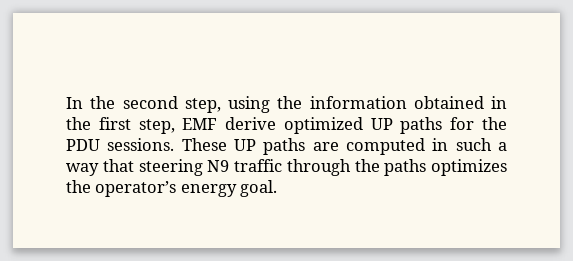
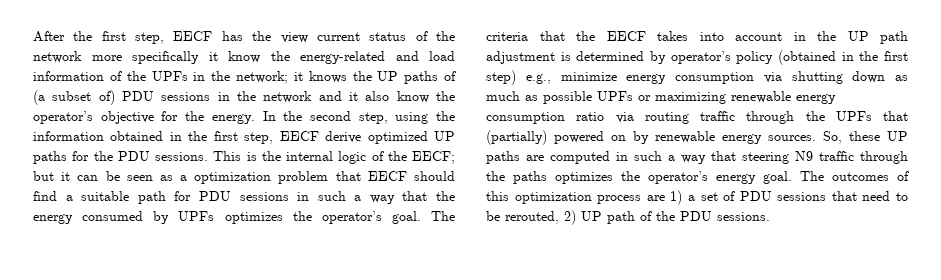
+ After the first step, EECF has the view current status of the network more specifically it know the energy-related and load information of the UPFs in the network; it knows the UP paths of (a subset of) PDU sessions in the network and it also know the operator’s objective for the energy.
- In the second step, using the information obtained in the first step, EMF derive optimized UP paths for the PDU sessions.
+ In the second step, using the information obtained in the first step, EECF derive optimized UP paths for the PDU sessions.
- These UP paths are computed in such a way that steering N9 traffic through the paths optimizes the operator’s energy goal.
+ This is the internal logic of the EECF; but it can be seen as a optimization problem that EECF should find a suitable path for PDU sessions in such a way that the energy consumed by UPFs optimizes the operator’s goal. The criteria that the EECF takes into account in the UP path adjustment is determined by operator’s policy (obtained in the first step) e.g., minimize energy consumption via shutting down as much as possible UPFs or maximizing renewable energy consumption ratio via routing traffic through the UPFs that (partially) powered on by renewable energy sources. So, these UP paths are computed in such a way that steering N9 traffic through the paths optimizes the operator’s energy goal.
+ The outcomes of this optimization process are 1) a set of PDU sessions that need to be rerouted, 2) UP path of the PDU sessions.

